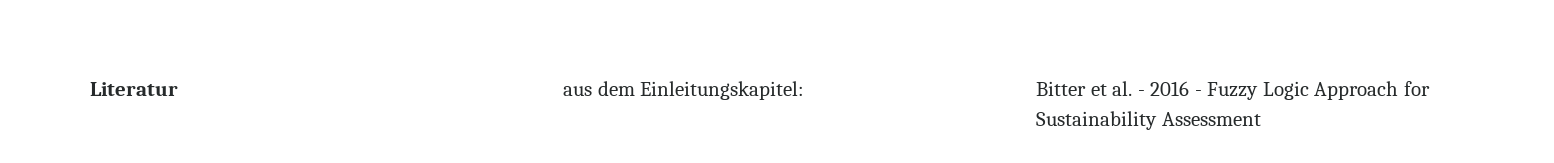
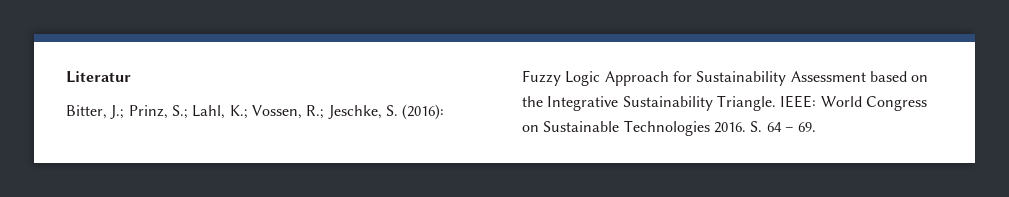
- aus dem Einleitungskapitel:
- Bitter et al. - 2016 - Fuzzy Logic Approach for Sustainability Assessment
+ Bitter, J.; Prinz, S.; Lahl, K.; Vossen, R.; Jeschke, S. (2016): Fuzzy Logic Approach for Sustainability Assessment based on the Integrative Sustainability Triangle. IEEE: World Congress on Sustainable Technologies 2016. S. 64 – 69.

